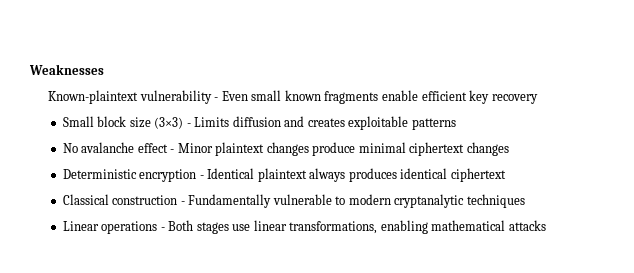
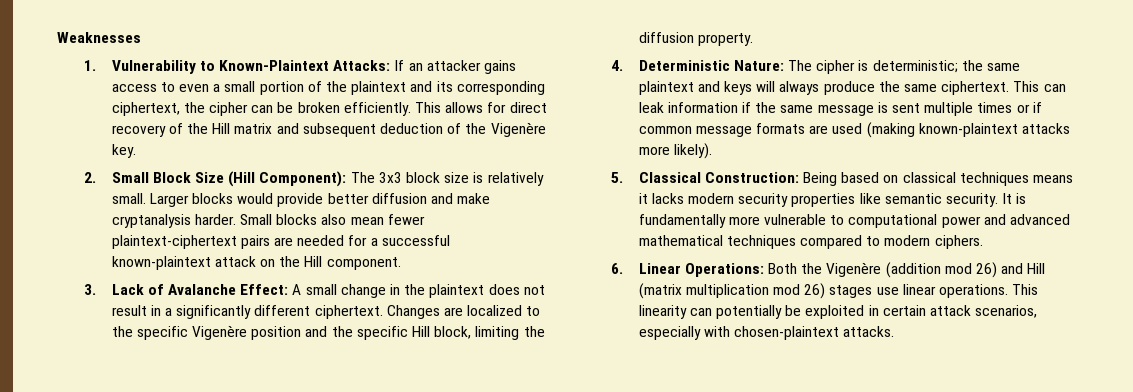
- Known-plaintext vulnerability - Even small known fragments enable efficient key recovery
- Small block size (3×3) - Limits diffusion and creates exploitable patterns
- No avalanche effect - Minor plaintext changes produce minimal ciphertext changes
- Deterministic encryption - Identical plaintext always produces identical ciphertext
- Classical construction - Fundamentally vulnerable to modern cryptanalytic techniques
- Linear operations - Both stages use linear transformations, enabling mathematical attacks
+ 1. Vulnerability to Known-Plaintext Attacks: If an attacker gains access to even a small portion of the plaintext and its corresponding ciphertext, the cipher can be broken efficiently. This allows for direct recovery of the Hill matrix and subsequent deduction of the Vigenère key.
+ 2. Small Block Size (Hill Component): The 3x3 block size is relatively small. Larger blocks would provide better diffusion and make cryptanalysis harder. Small blocks also mean fewer plaintext-ciphertext pairs are needed for a successful known-plaintext attack on the Hill component.
+ 3. Lack of Avalanche Effect: A small change in the plaintext does not result in a significantly different ciphertext. Changes are localized to the specific Vigenère position and the specific Hill block, limiting the diffusion property.
+ 4. Deterministic Nature: The cipher is deterministic; the same plaintext and keys will always produce the same ciphertext. This can leak information if the same message is sent multiple times or if common message formats are used (making known-plaintext attacks more likely).
+ 5. Classical Construction: Being based on classical techniques means it lacks modern security properties like semantic security. It is fundamentally more vulnerable to computational power and advanced mathematical techniques compared to modern ciphers.
+ 6. Linear Operations: Both the Vigenère (addition mod 26) and Hill (matrix multiplication mod 26) stages use linear operations. This linearity can potentially be exploited in certain attack scenarios, especially with chosen-plaintext attacks.

